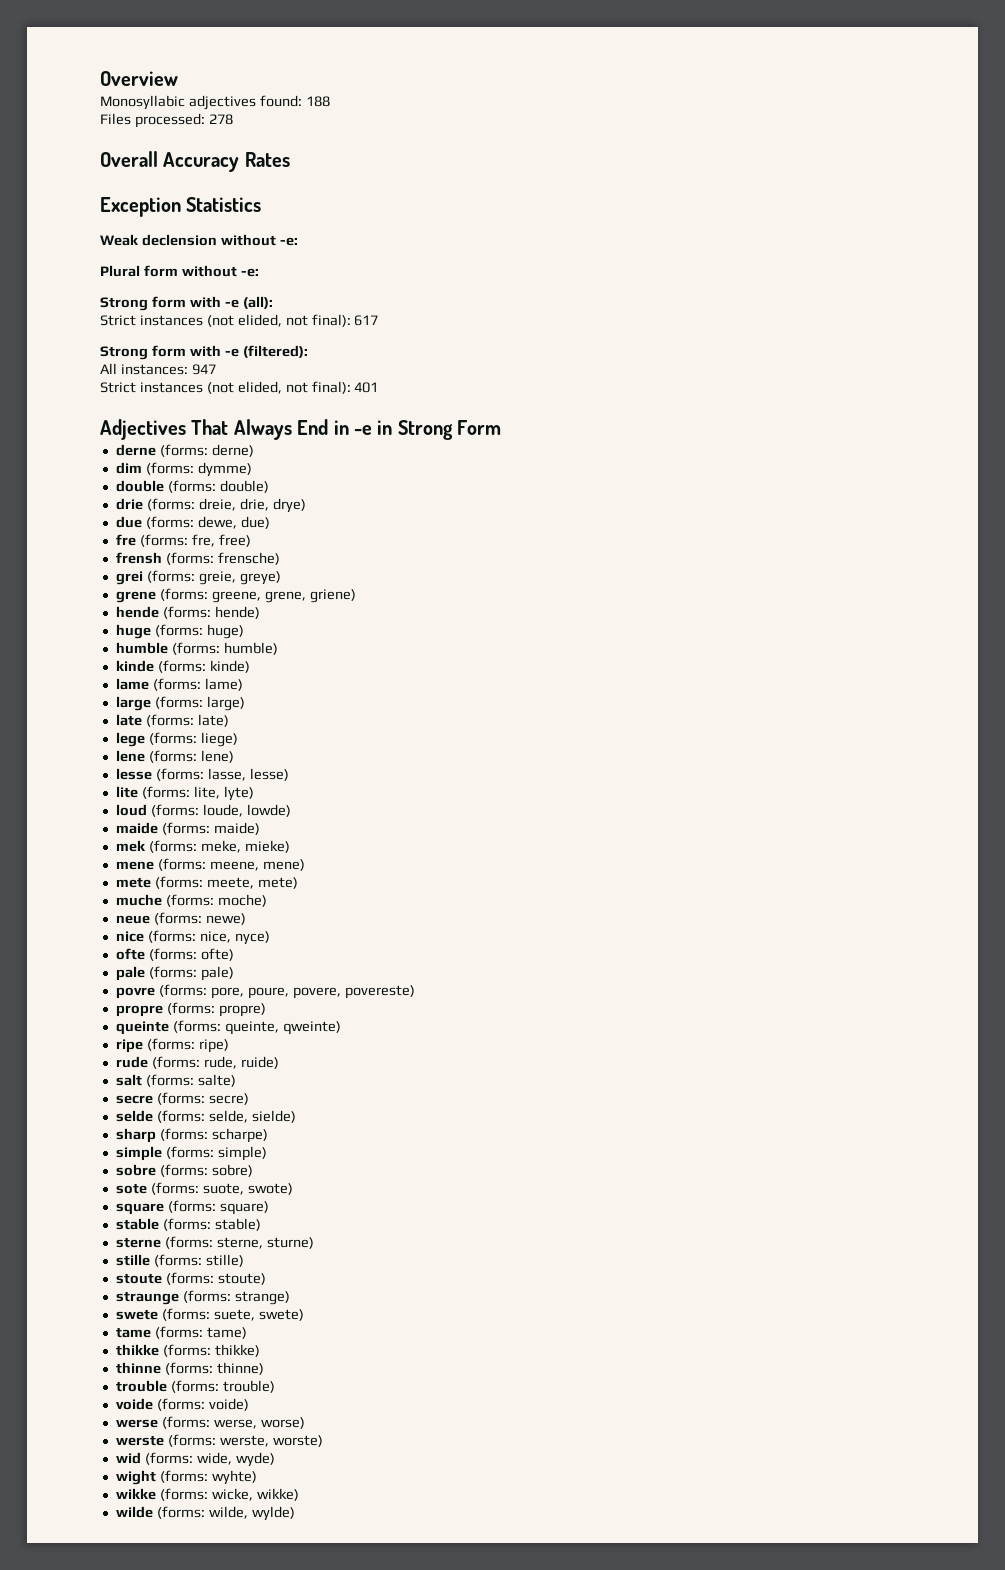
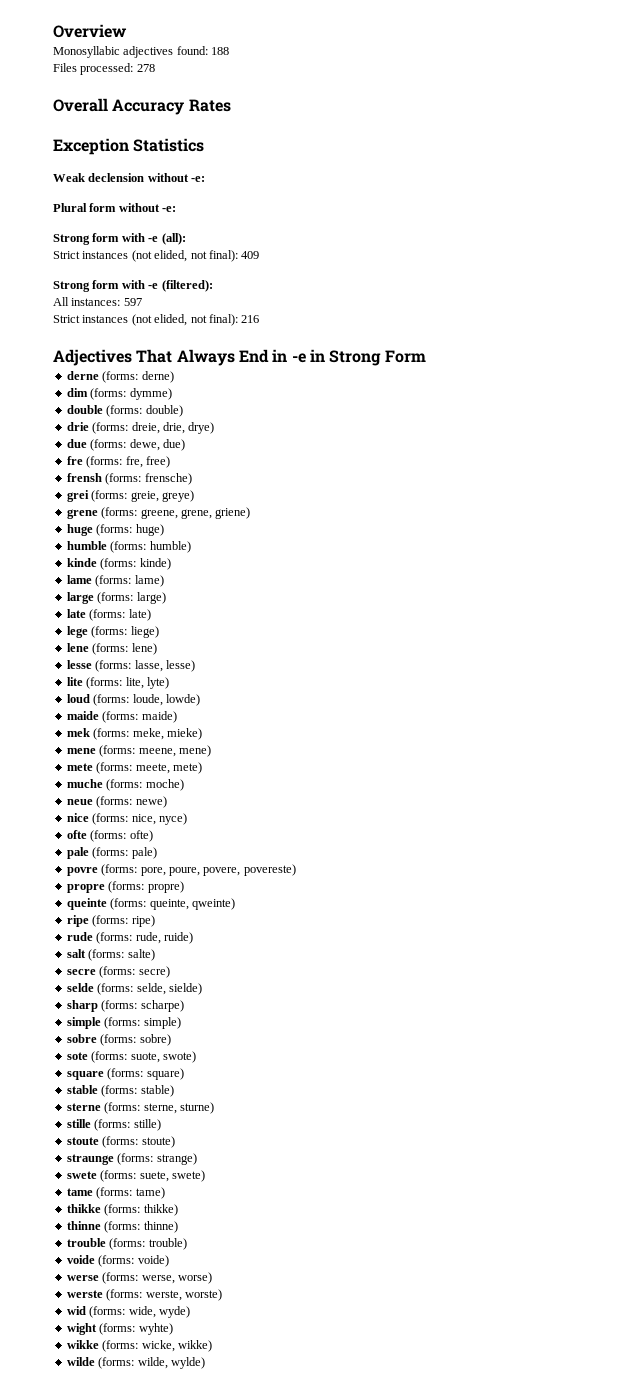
- Strict instances (not elided, not final): 617
+ Strict instances (not elided, not final): 409
- All instances: 947
- Strict instances (not elided, not final): 401
+ All instances: 597
+ Strict instances (not elided, not final): 216
- hende (forms: hende)

